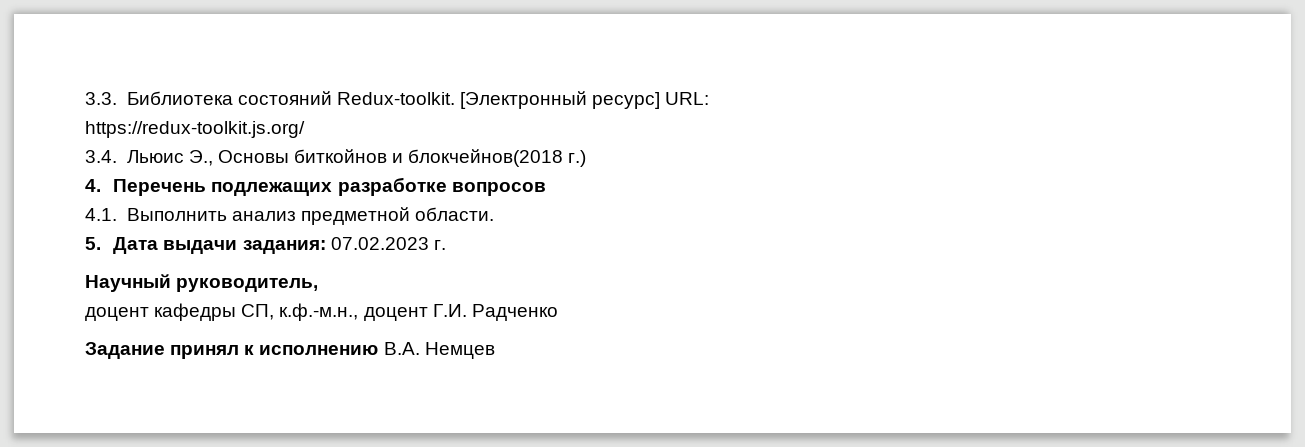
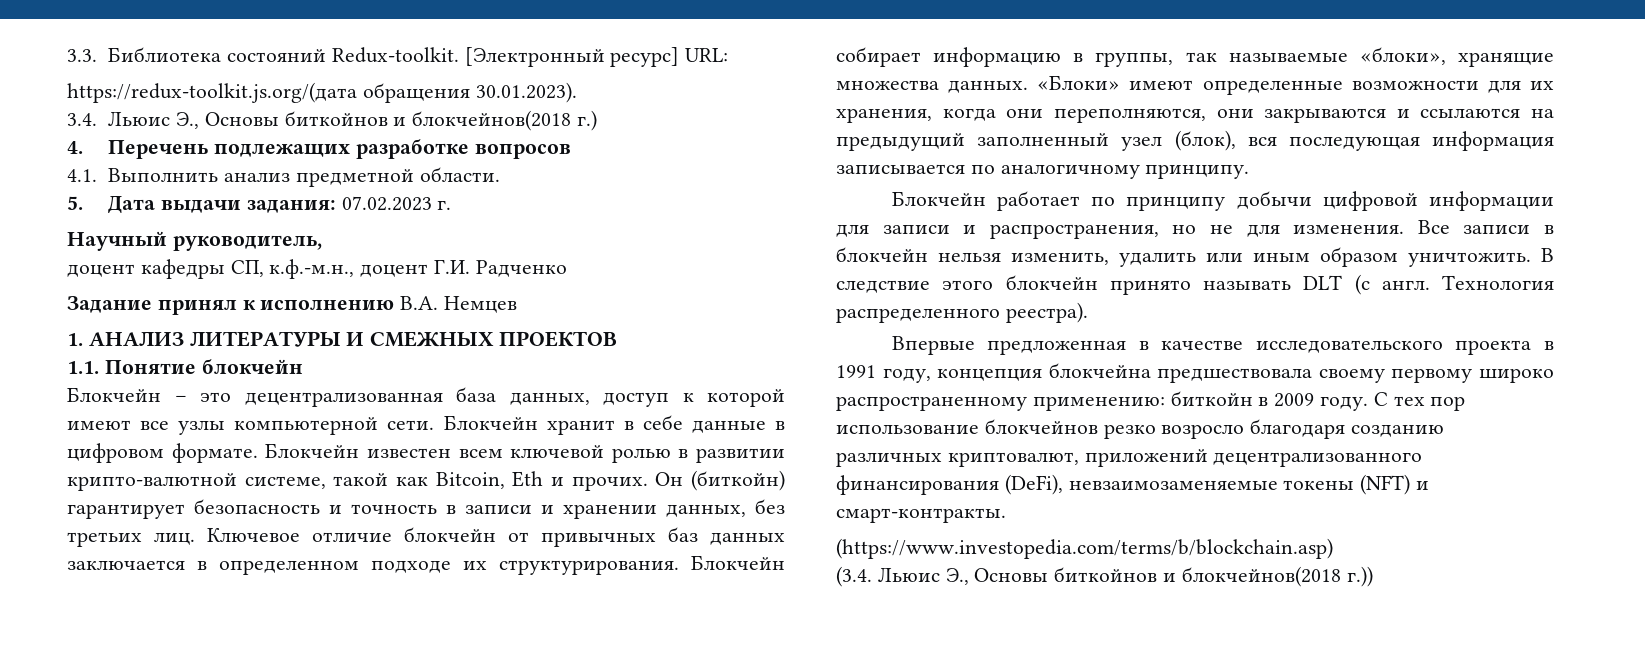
- https://redux-toolkit.js.org/
+ https://redux-toolkit.js.org/(дата обращения 30.01.2023).
+ 1. АНАЛИЗ ЛИТЕРАТУРЫ И СМЕЖНЫХ ПРОЕКТОВ
+ 1.1. Понятие блокчейн
+ Блокчейн – это децентрализованная база данных, доступ к которой имеют все узлы компьютерной сети. Блокчейн хранит в себе данные в цифровом формате. Блокчейн известен всем ключевой ролью в развитии крипто-валютной системе, такой как Bitcoin, Eth и прочих. Он (биткойн) гарантирует безопасность и точность в записи и хранении данных, без третьих лиц. Ключевое отличие блокчейн от привычных баз данных заключается в определенном подходе их структурирования. Блокчейн собирает информацию в группы, так называемые «блоки», хранящие множества данных. «Блоки» имеют определенные возможности для их хранения, когда они переполняются, они закрываются и ссылаются на предыдущий заполненный узел (блок), вся последующая информация записывается по аналогичному принципу.
+ Блокчейн работает по принципу добычи цифровой информации для записи и распространения, но не для изменения. Все записи в блокчейн нельзя изменить, удалить или иным образом уничтожить. В следствие этого блокчейн принято называть DLT (с англ. Технология распределенного реестра).
+ Впервые предложенная в качестве исследовательского проекта в 1991 году, концепция блокчейна предшествовала своему первому широко распространенному применению: биткойн в 2009 году. С тех пор использование блокчейнов резко возросло благодаря созданию различных криптовалют, приложений децентрализованного финансирования (DeFi), невзаимозаменяемые токены (NFT) и смарт-контракты.
+ (https://www.investopedia.com/terms/b/blockchain.asp)
+ (3.4. Льюис Э., Основы биткойнов и блокчейнов(2018 г.))

